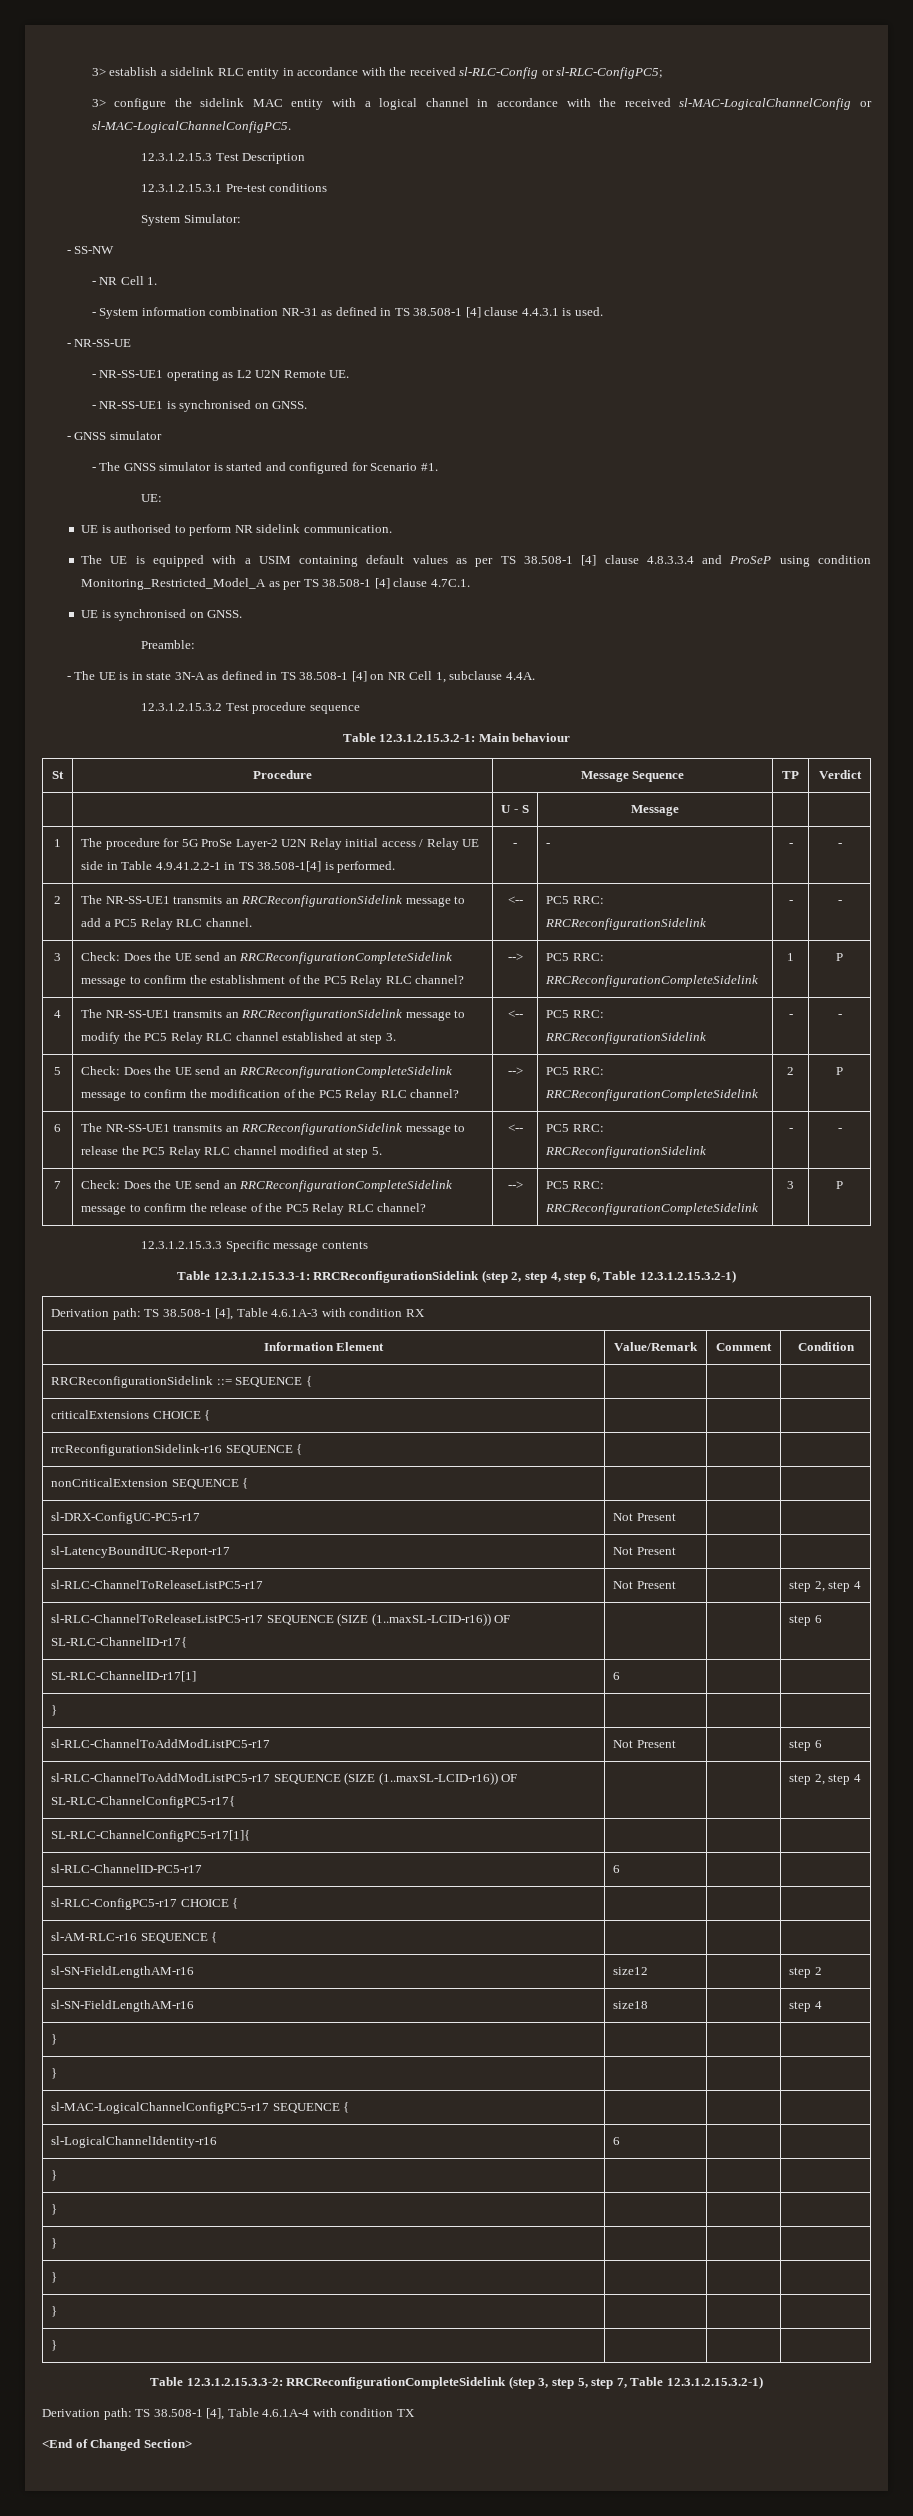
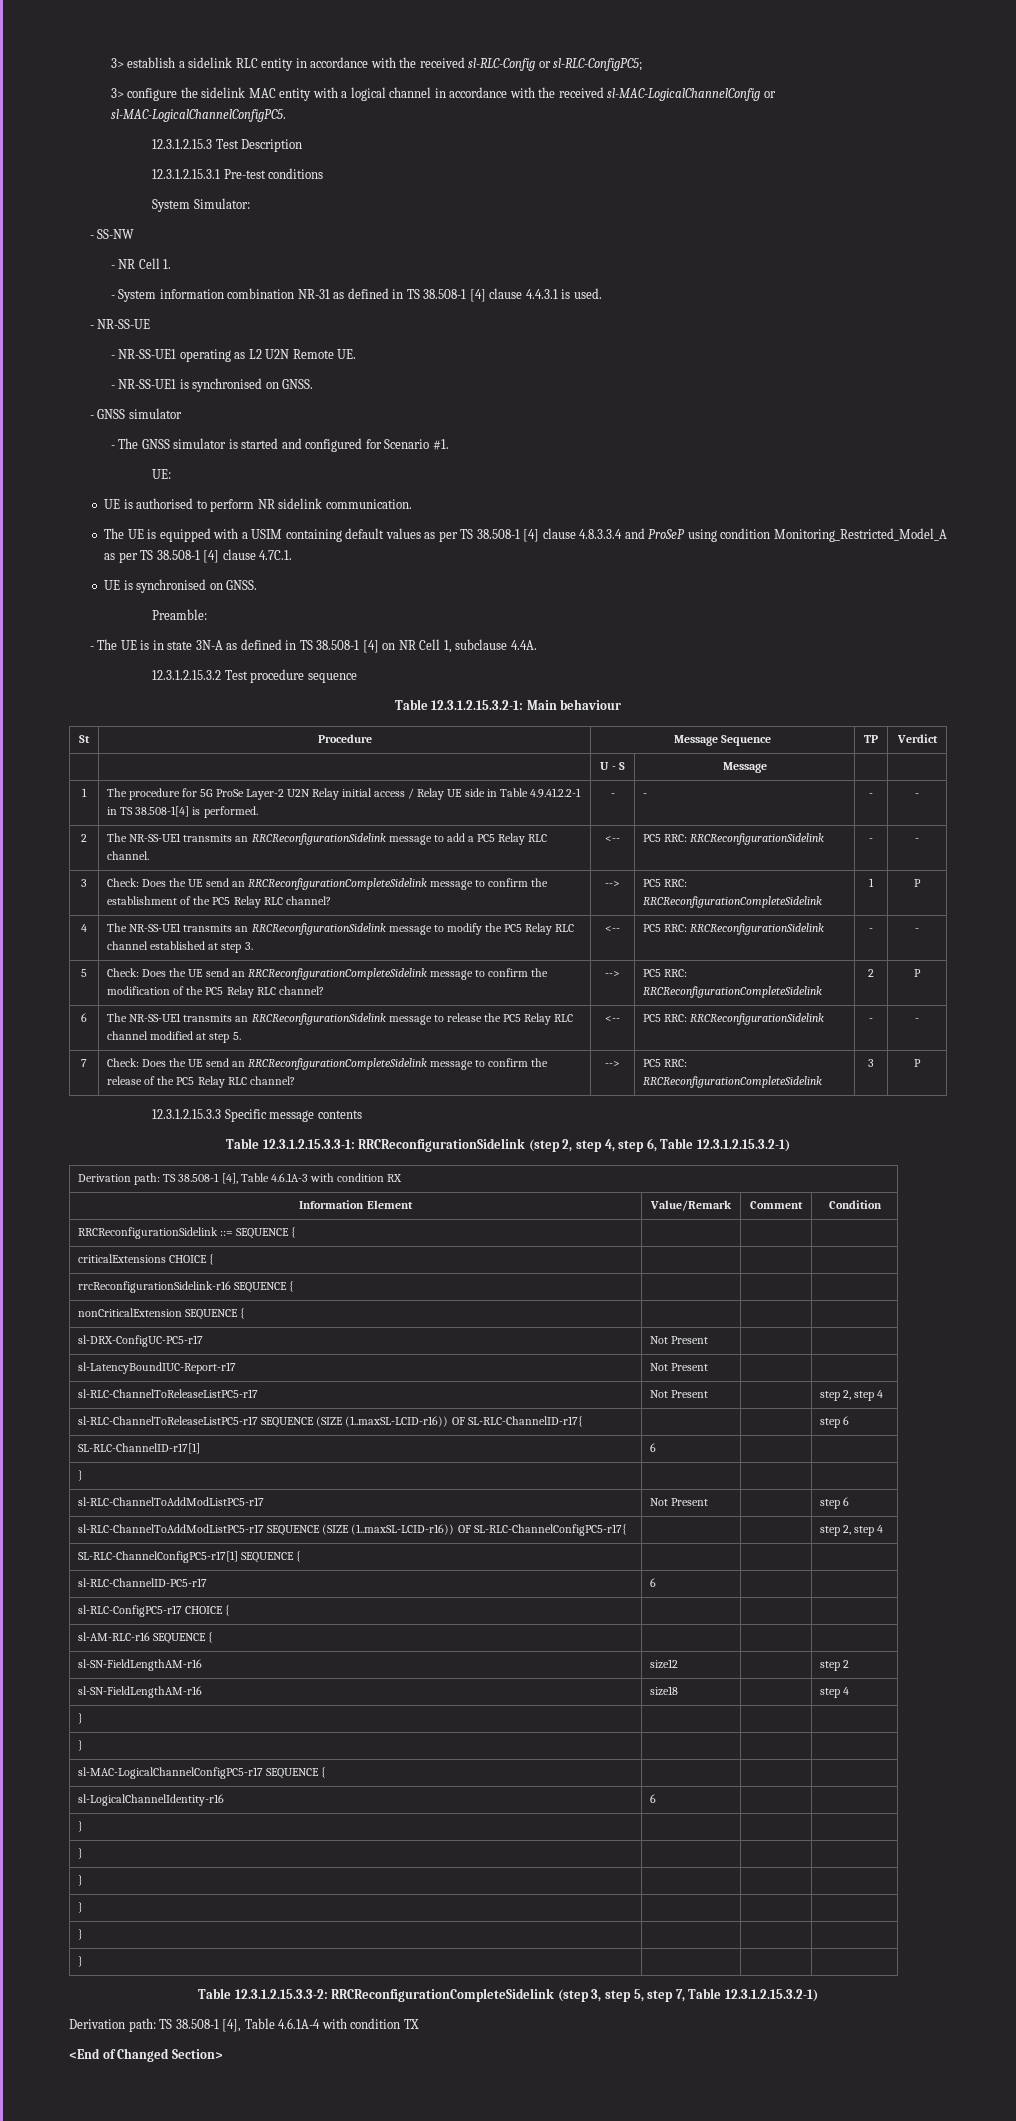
- SL-RLC-ChannelConfigPC5-r17[1]{ | | |
+ SL-RLC-ChannelConfigPC5-r17[1] SEQUENCE { | | |

